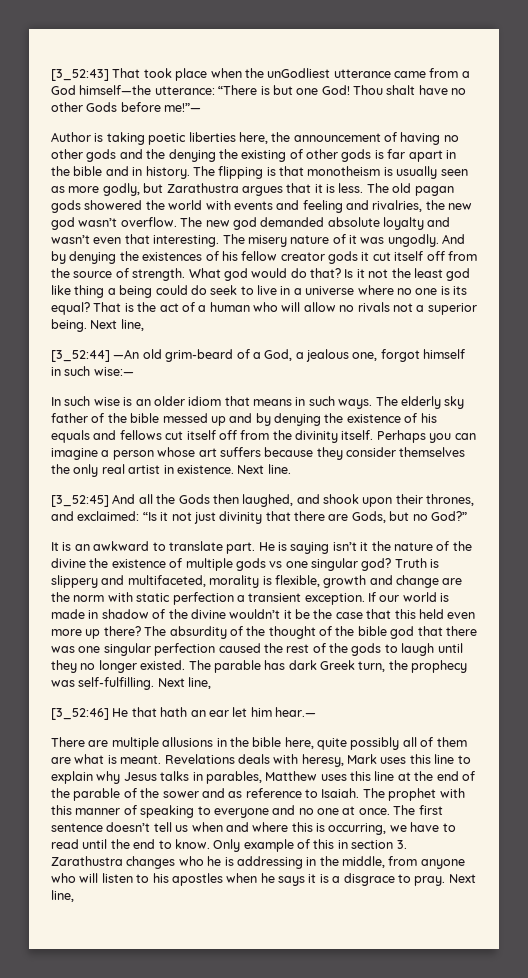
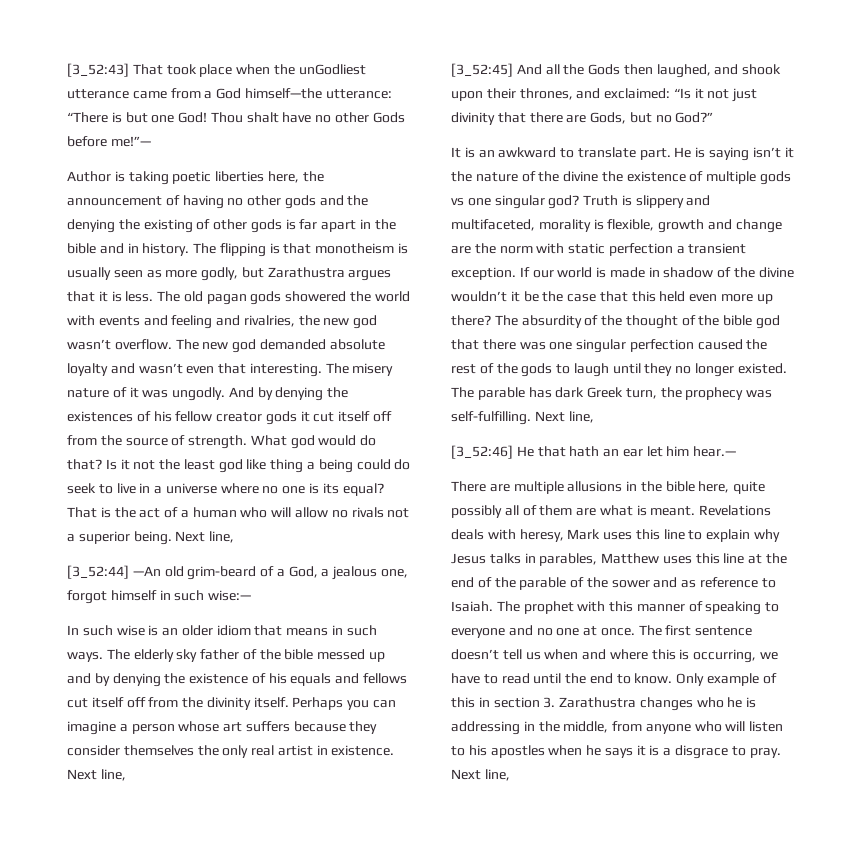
- Perhaps you can imagine a person whose art suffers because they consider themselves the only real artist in existence. Next line.
+ Perhaps you can imagine a person whose art suffers because they consider themselves the only real artist in existence. Next line,

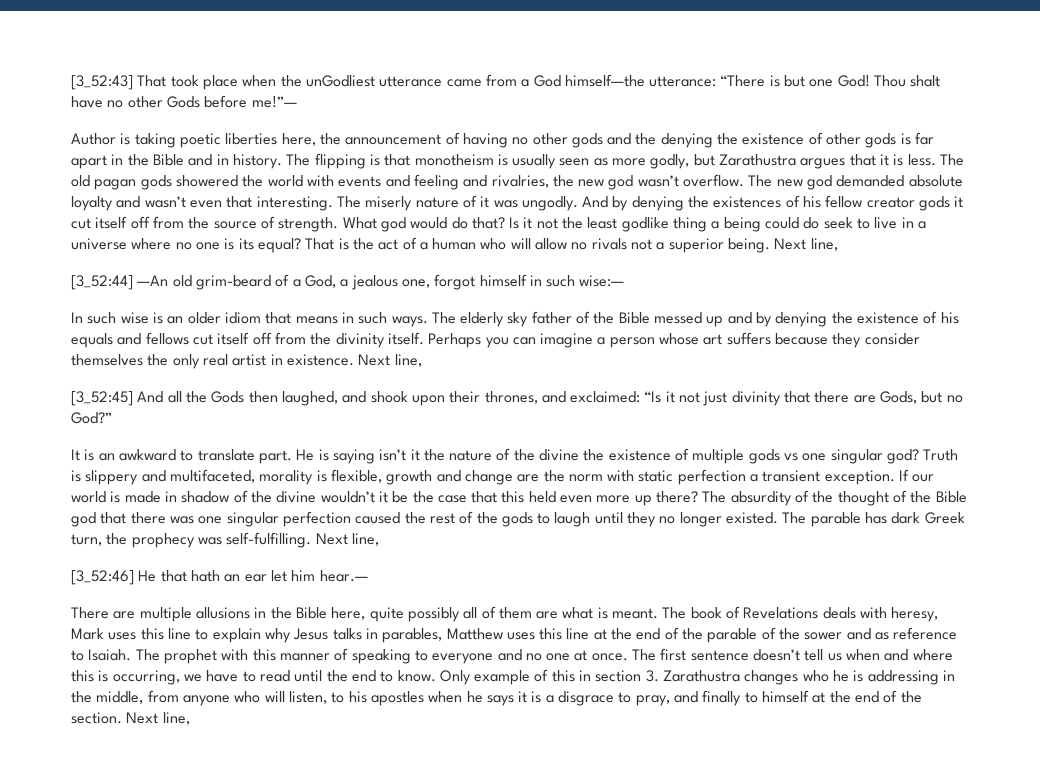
- Author is taking poetic liberties here, the announcement of having no other gods and the denying the existing of other gods is far apart in the bible and in history.
+ Author is taking poetic liberties here, the announcement of having no other gods and the denying the existence of other gods is far apart in the Bible and in history.
- The misery nature of it was ungodly.
+ The miserly nature of it was ungodly.
- Is it not the least god like thing a being could do seek to live in a universe where no one is its equal?
+ Is it not the least godlike thing a being could do seek to live in a universe where no one is its equal?
- The elderly sky father of the bible messed up and by denying the existence of his equals and fellows cut itself off from the divinity itself.
+ The elderly sky father of the Bible messed up and by denying the existence of his equals and fellows cut itself off from the divinity itself.
- The absurdity of the thought of the bible god that there was one singular perfection caused the rest of the gods to laugh until they no longer existed.
+ The absurdity of the thought of the Bible god that there was one singular perfection caused the rest of the gods to laugh until they no longer existed.
- There are multiple allusions in the bible here, quite possibly all of them are what is meant.
+ There are multiple allusions in the Bible here, quite possibly all of them are what is meant.
- Revelations deals with heresy, Mark uses this line to explain why Jesus talks in parables, Matthew uses this line at the end of the parable of the sower and as reference to Isaiah.
+ The book of Revelations deals with heresy, Mark uses this line to explain why Jesus talks in parables, Matthew uses this line at the end of the parable of the sower and as reference to Isaiah.
- Only example of this in section 3. Zarathustra changes who he is addressing in the middle, from anyone who will listen to his apostles when he says it is a disgrace to pray.
+ Only example of this in section 3. Zarathustra changes who he is addressing in the middle, from anyone who will listen, to his apostles when he says it is a disgrace to pray, and finally to himself at the end of the section.

